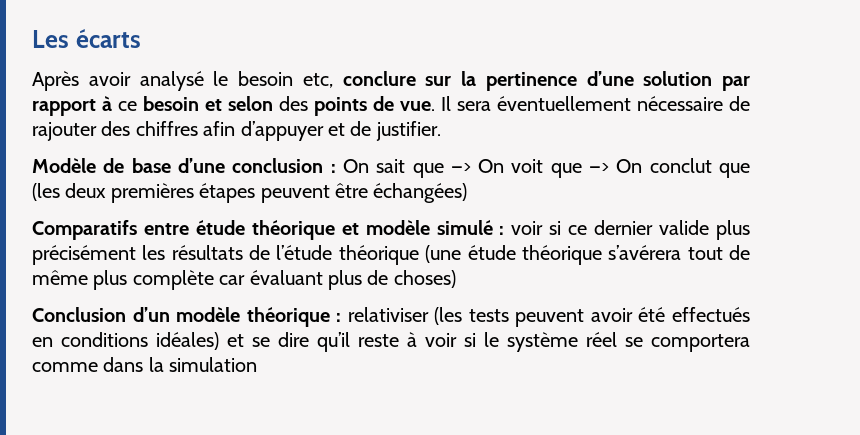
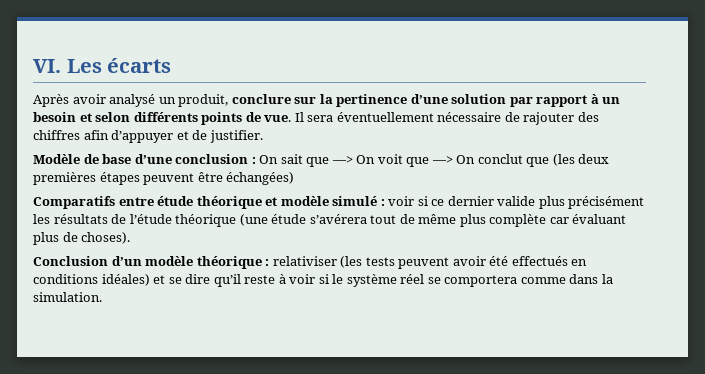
- Les écarts
+ VI. Les écarts
- Après avoir analysé le besoin etc, conclure sur la pertinence d’une solution par rapport à ce besoin et selon des points de vue.
+ Après avoir analysé un produit, conclure sur la pertinence d’une solution par rapport à un besoin et selon différents points de vue.
- Comparatifs entre étude théorique et modèle simulé : voir si ce dernier valide plus précisément les résultats de l’étude théorique (une étude théorique s’avérera tout de même plus complète car évaluant plus de choses)
+ Comparatifs entre étude théorique et modèle simulé : voir si ce dernier valide plus précisément les résultats de l’étude théorique (une étude s’avérera tout de même plus complète car évaluant plus de choses).
- Conclusion d’un modèle théorique : relativiser (les tests peuvent avoir été effectués en conditions idéales) et se dire qu’il reste à voir si le système réel se comportera comme dans la simulation
+ Conclusion d’un modèle théorique : relativiser (les tests peuvent avoir été effectués en conditions idéales) et se dire qu’il reste à voir si le système réel se comportera comme dans la simulation.

